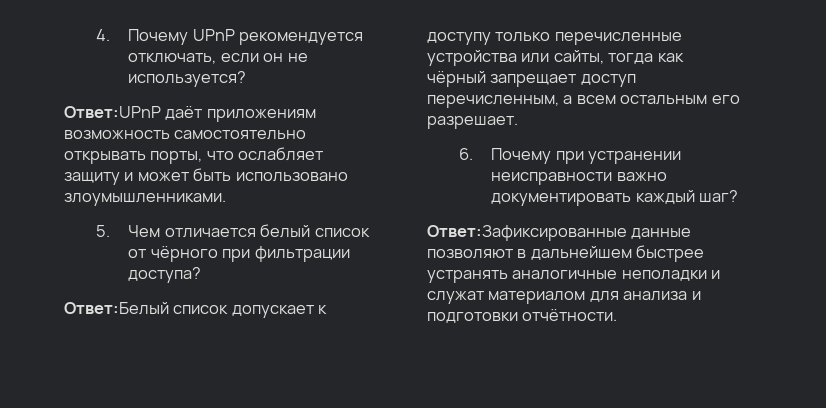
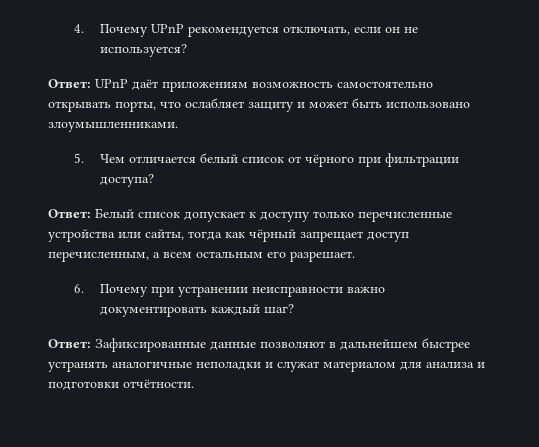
- Ответ:UPnP даёт приложениям возможность самостоятельно открывать порты, что ослабляет защиту и может быть использовано злоумышленниками.
+ Ответ: UPnP даёт приложениям возможность самостоятельно открывать порты, что ослабляет защиту и может быть использовано злоумышленниками.
- Ответ:Белый список допускает к доступу только перечисленные устройства или сайты, тогда как чёрный запрещает доступ перечисленным, а всем остальным его разрешает.
+ Ответ: Белый список допускает к доступу только перечисленные устройства или сайты, тогда как чёрный запрещает доступ перечисленным, а всем остальным его разрешает.
- Ответ:Зафиксированные данные позволяют в дальнейшем быстрее устранять аналогичные неполадки и служат материалом для анализа и подготовки отчётности.
+ Ответ: Зафиксированные данные позволяют в дальнейшем быстрее устранять аналогичные неполадки и служат материалом для анализа и подготовки отчётности.

